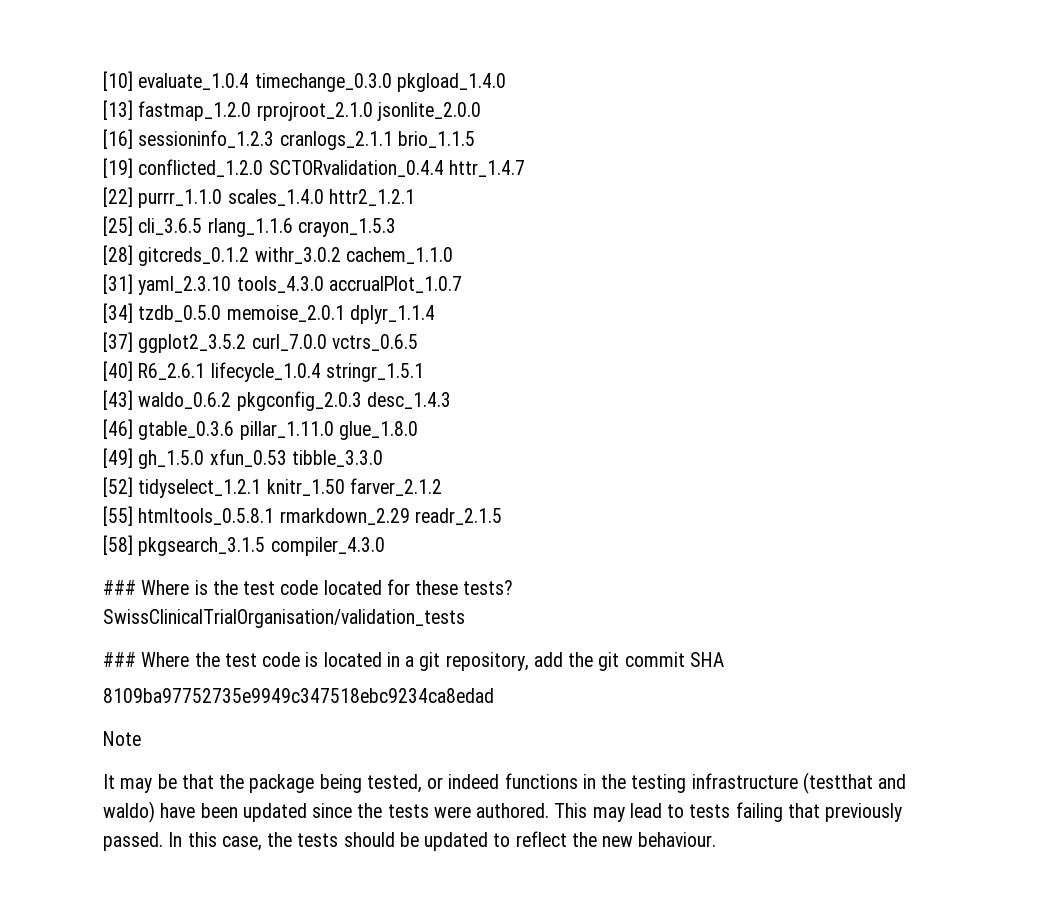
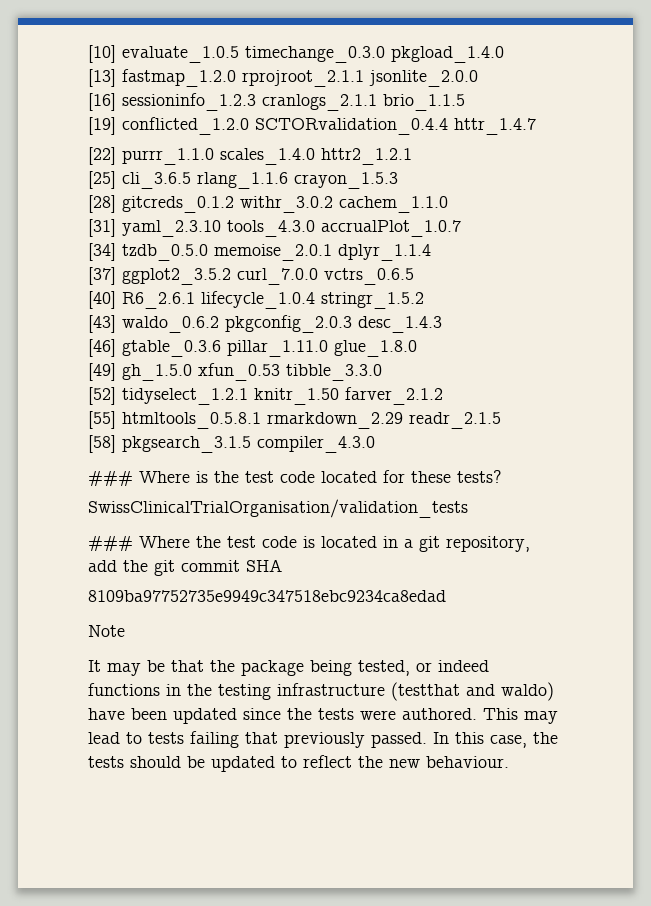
- [10] evaluate_1.0.4 timechange_0.3.0 pkgload_1.4.0
+ [10] evaluate_1.0.5 timechange_0.3.0 pkgload_1.4.0
- [13] fastmap_1.2.0 rprojroot_2.1.0 jsonlite_2.0.0
+ [13] fastmap_1.2.0 rprojroot_2.1.1 jsonlite_2.0.0
- [40] R6_2.6.1 lifecycle_1.0.4 stringr_1.5.1
+ [40] R6_2.6.1 lifecycle_1.0.4 stringr_1.5.2

